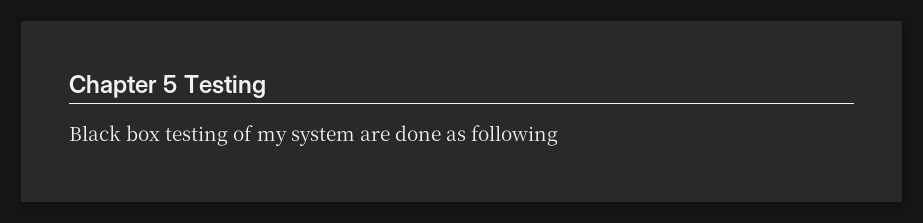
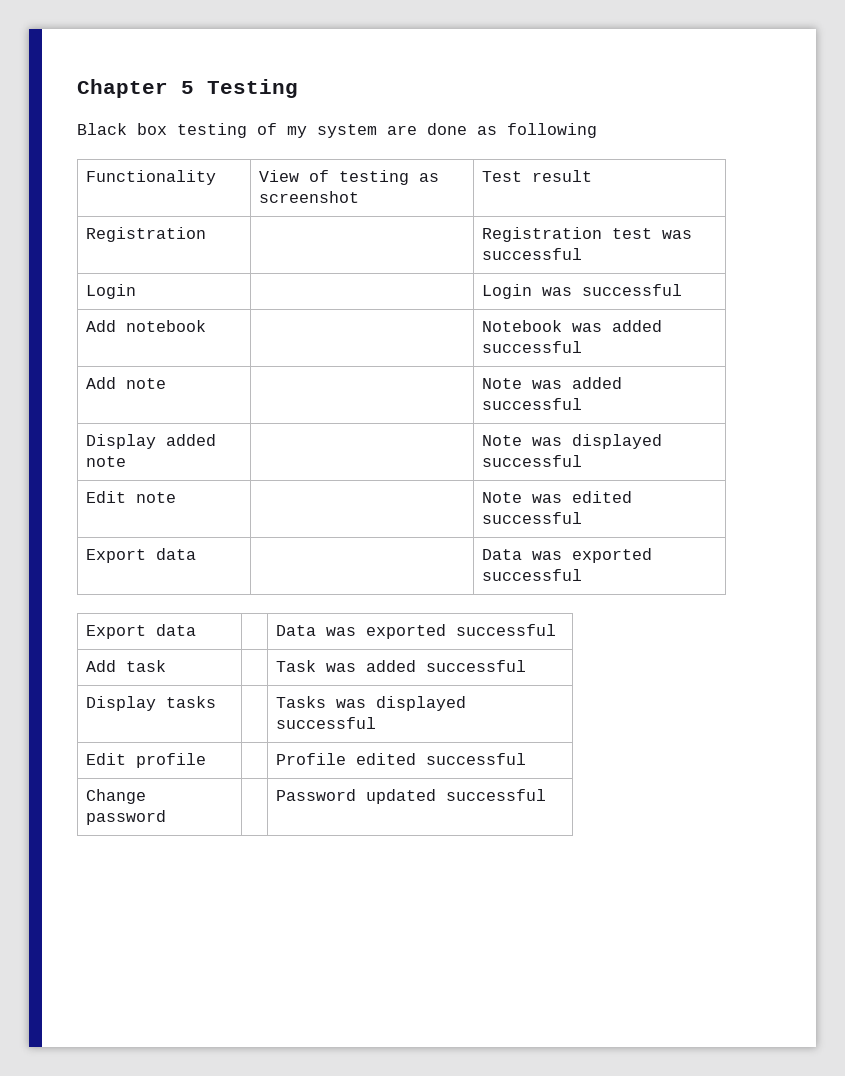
+ Functionality | View of testing as screenshot | Test result
+ Registration | | Registration test was successful
+ Login | | Login was successful
+ Add notebook | | Notebook was added successful
+ Add note | | Note was added successful
+ Display added note | | Note was displayed successful
+ Edit note | | Note was edited successful
+ Export data | | Data was exported successful
+ Export data | | Data was exported successful
+ Add task | | Task was added successful
+ Display tasks | | Tasks was displayed successful
+ Edit profile | | Profile edited successful
+ Change password | | Password updated successful

